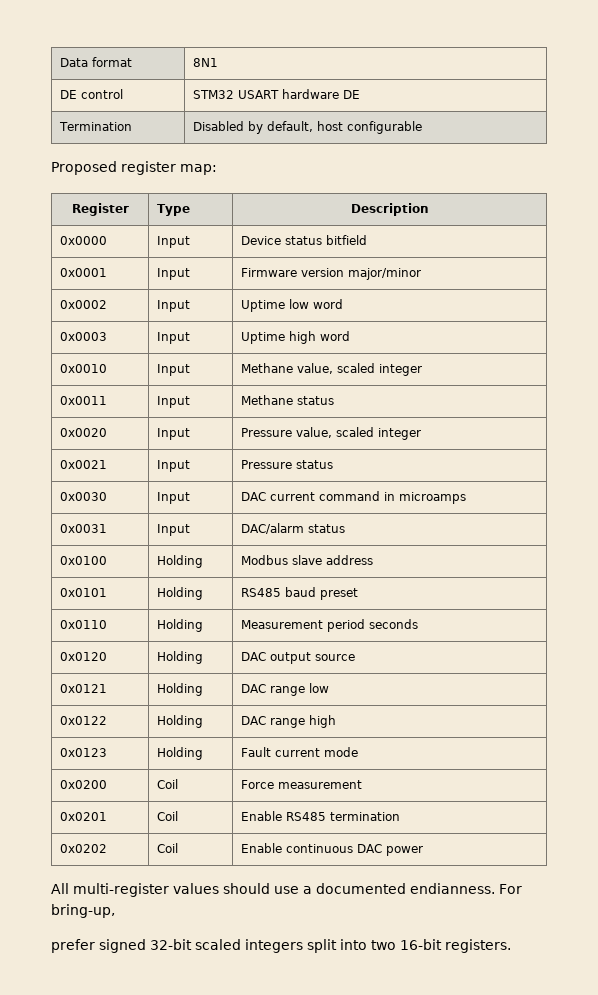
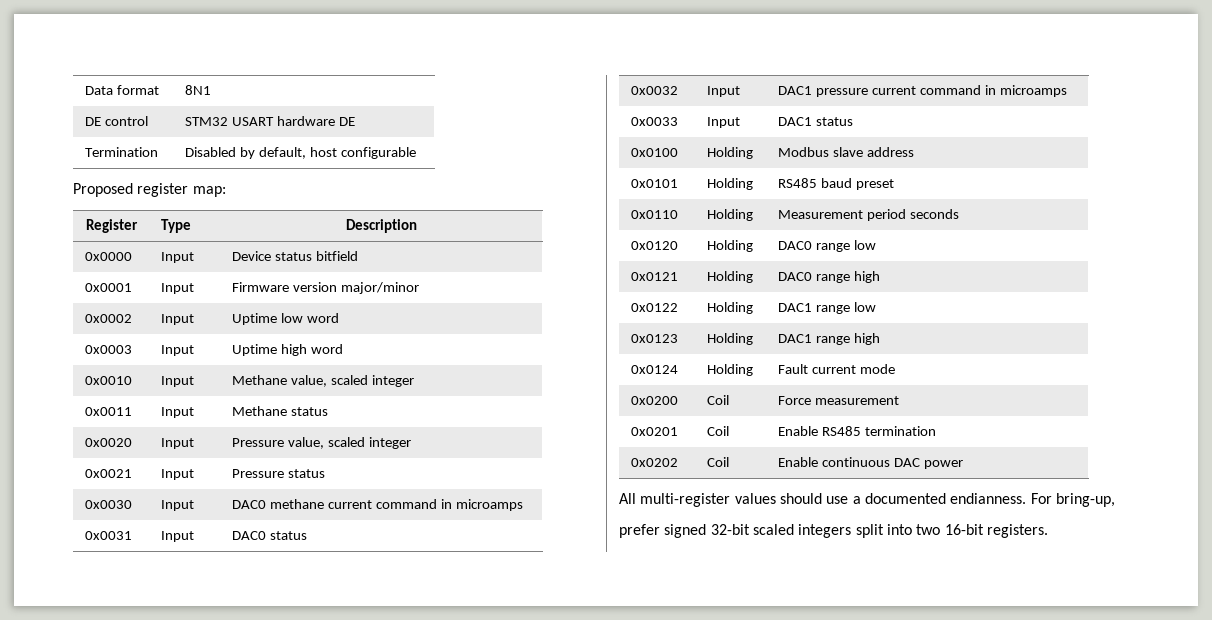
- 0x0030 | Input | DAC current command in microamps
+ 0x0030 | Input | DAC0 methane current command in microamps
- 0x0031 | Input | DAC/alarm status
+ 0x0031 | Input | DAC0 status
+ 0x0032 | Input | DAC1 pressure current command in microamps
+ 0x0033 | Input | DAC1 status
- 0x0120 | Holding | DAC output source
+ 0x0120 | Holding | DAC0 range low
- 0x0121 | Holding | DAC range low
+ 0x0121 | Holding | DAC0 range high
- 0x0122 | Holding | DAC range high
- 0x0123 | Holding | Fault current mode
+ 0x0122 | Holding | DAC1 range low
+ 0x0123 | Holding | DAC1 range high
+ 0x0124 | Holding | Fault current mode

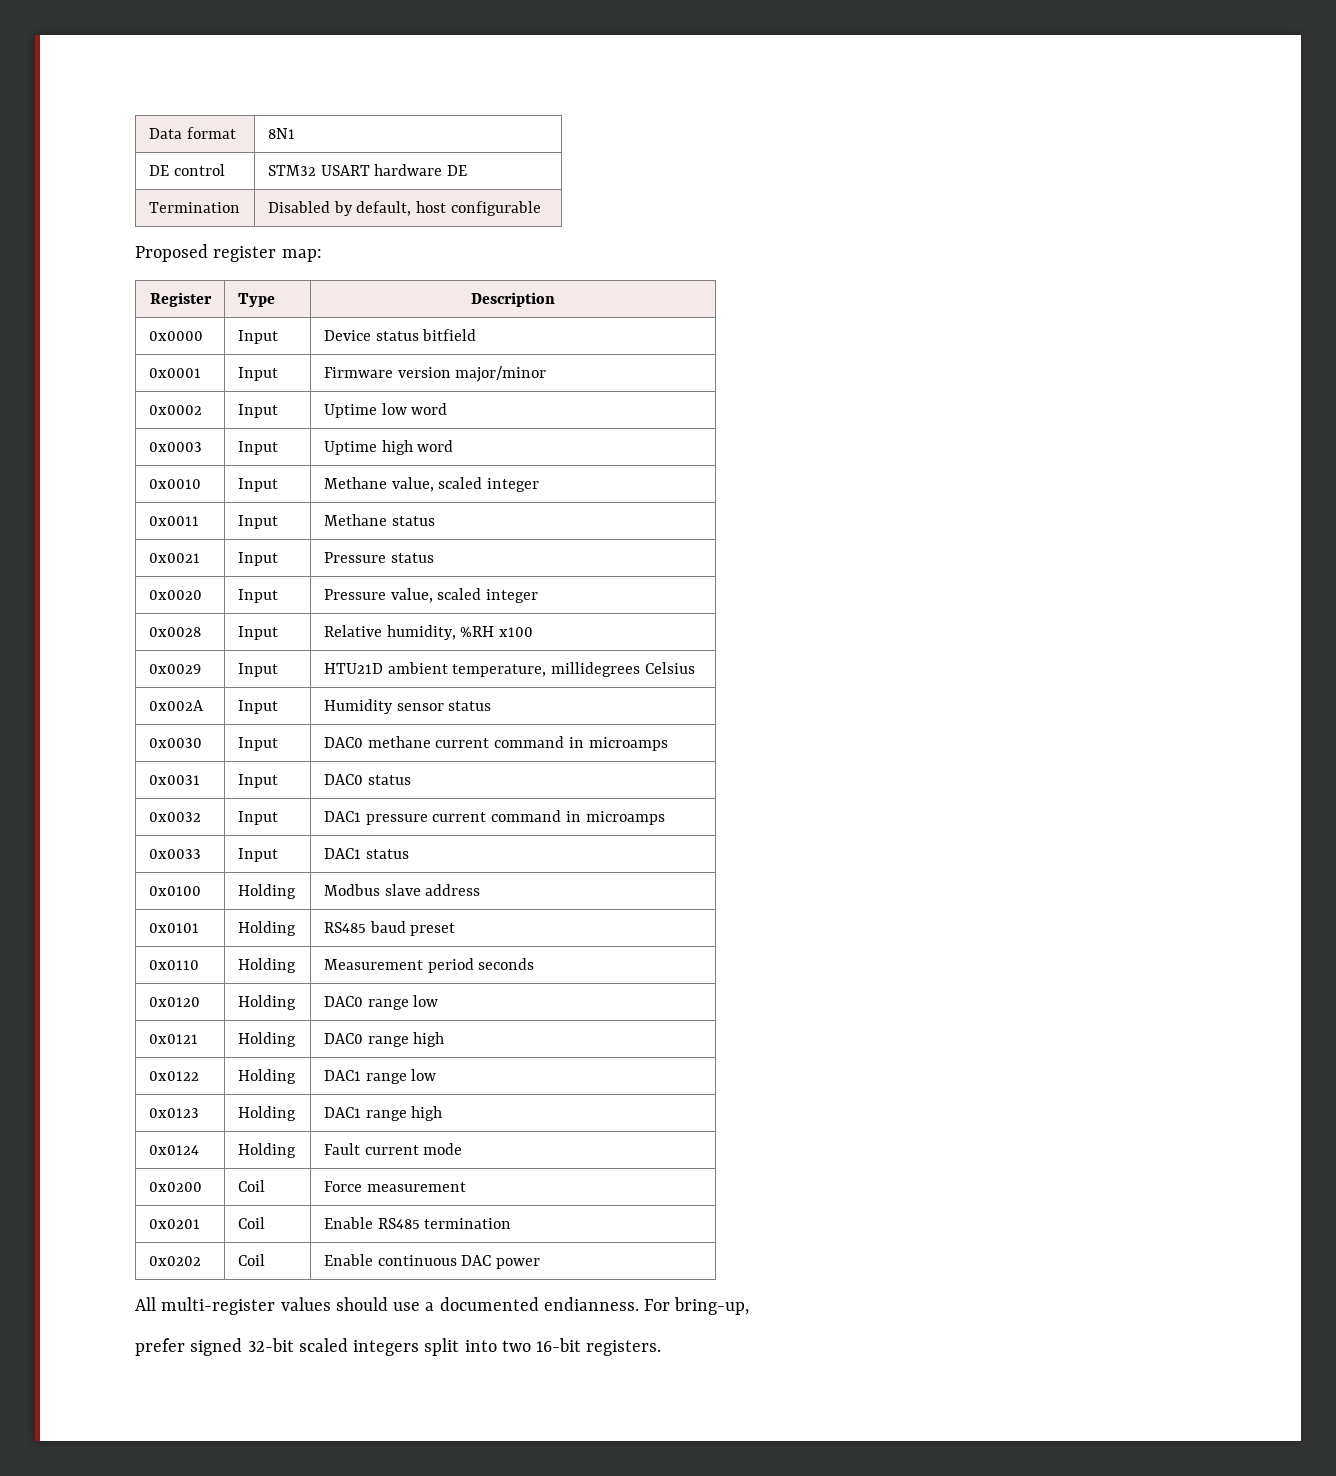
+ 0x0021 | Input | Pressure status
- 0x0021 | Input | Pressure status
+ 0x0028 | Input | Relative humidity, %RH x100
+ 0x0029 | Input | HTU21D ambient temperature, millidegrees Celsius
+ 0x002A | Input | Humidity sensor status

